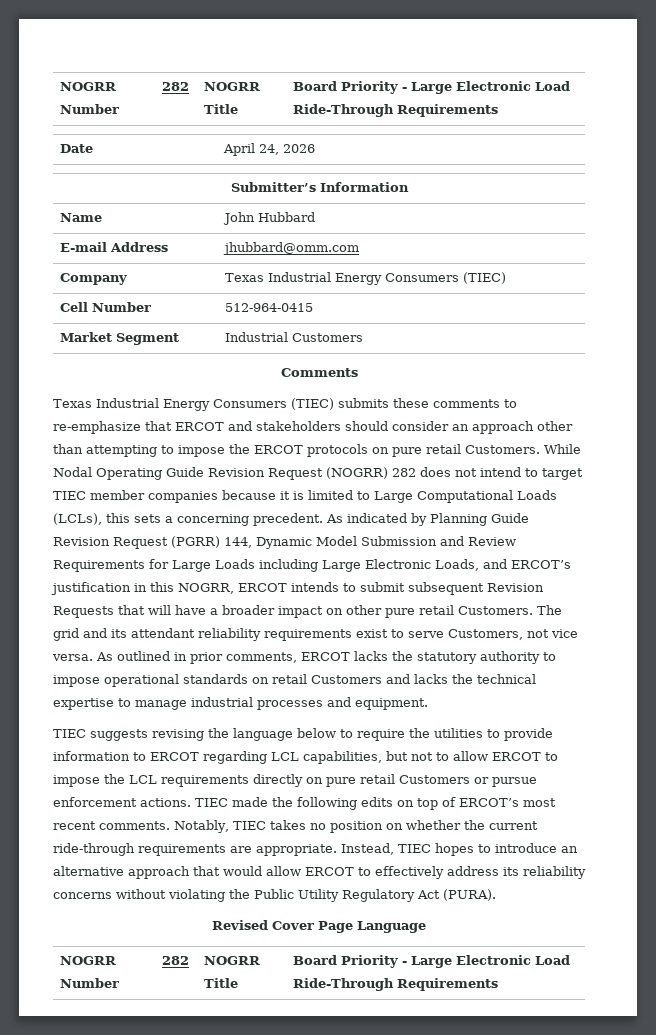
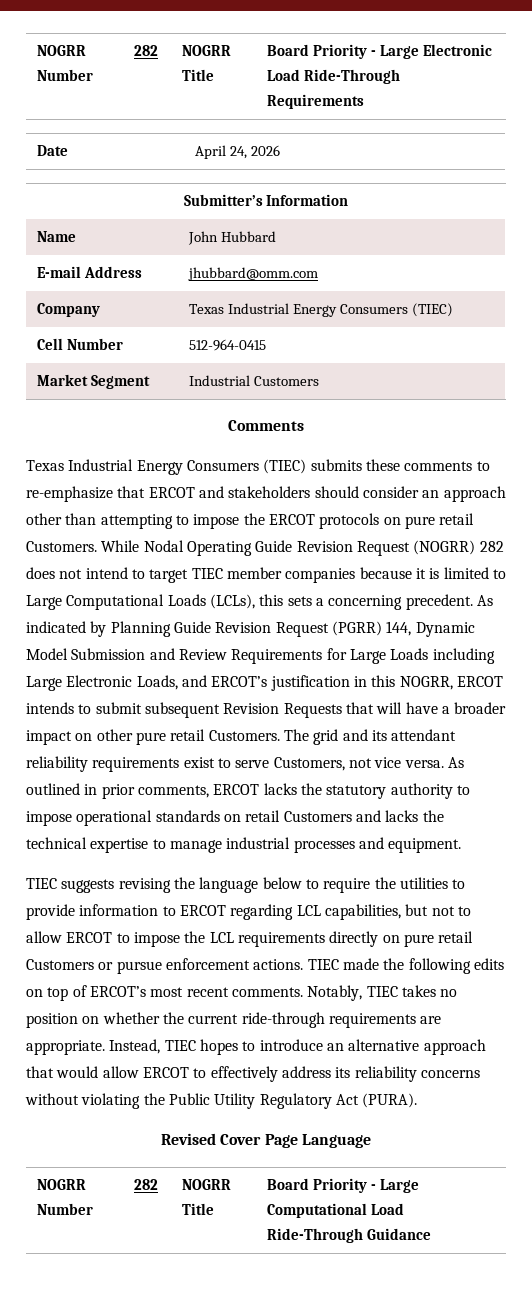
  Revised Cover Page Language
- NOGRR Number | 282 | NOGRR Title | Board Priority - Large Electronic Load Ride-Through Requirements
+ NOGRR Number | 282 | NOGRR Title | Board Priority - Large Computational Load Ride-Through Guidance

